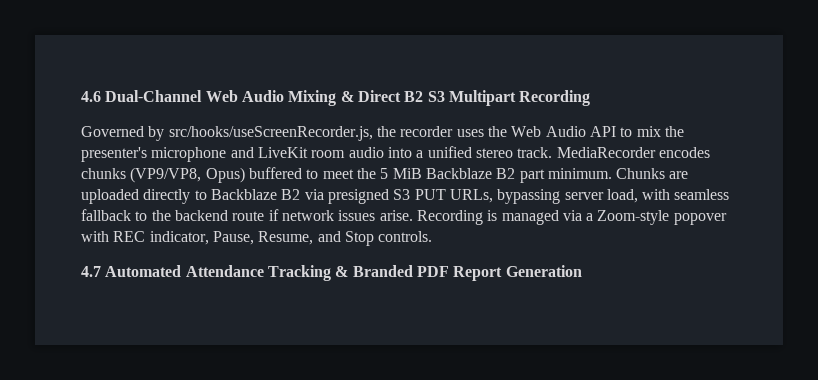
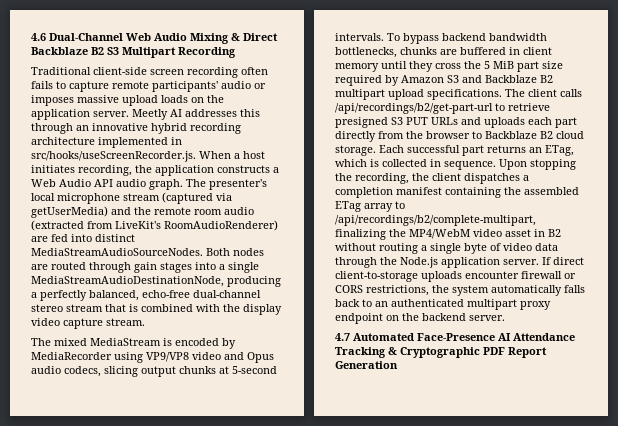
- 4.6 Dual-Channel Web Audio Mixing & Direct B2 S3 Multipart Recording
+ 4.6 Dual-Channel Web Audio Mixing & Direct Backblaze B2 S3 Multipart Recording
- Governed by src/hooks/useScreenRecorder.js, the recorder uses the Web Audio API to mix the presenter's microphone and LiveKit room audio into a unified stereo track. MediaRecorder encodes chunks (VP9/VP8, Opus) buffered to meet the 5 MiB Backblaze B2 part minimum. Chunks are uploaded directly to Backblaze B2 via presigned S3 PUT URLs, bypassing server load, with seamless fallback to the backend route if network issues arise. Recording is managed via a Zoom-style popover with REC indicator, Pause, Resume, and Stop controls.
+ Traditional client-side screen recording often fails to capture remote participants' audio or imposes massive upload loads on the application server. Meetly AI addresses this through an innovative hybrid recording architecture implemented in src/hooks/useScreenRecorder.js. When a host initiates recording, the application constructs a Web Audio API audio graph. The presenter's local microphone stream (captured via getUserMedia) and the remote room audio (extracted from LiveKit's RoomAudioRenderer) are fed into distinct MediaStreamAudioSourceNodes. Both nodes are routed through gain stages into a single MediaStreamAudioDestinationNode, producing a perfectly balanced, echo-free dual-channel stereo stream that is combined with the display video capture stream.
+ The mixed MediaStream is encoded by MediaRecorder using VP9/VP8 video and Opus audio codecs, slicing output chunks at 5-second intervals. To bypass backend bandwidth bottlenecks, chunks are buffered in client memory until they cross the 5 MiB part size required by Amazon S3 and Backblaze B2 multipart upload specifications. The client calls /api/recordings/b2/get-part-url to retrieve presigned S3 PUT URLs and uploads each part directly from the browser to Backblaze B2 cloud storage. Each successful part returns an ETag, which is collected in sequence. Upon stopping the recording, the client dispatches a completion manifest containing the assembled ETag array to /api/recordings/b2/complete-multipart, finalizing the MP4/WebM video asset in B2 without routing a single byte of video data through the Node.js application server. If direct client-to-storage uploads encounter firewall or CORS restrictions, the system automatically falls back to an authenticated multipart proxy endpoint on the backend server.
- 4.7 Automated Attendance Tracking & Branded PDF Report Generation
+ 4.7 Automated Face-Presence AI Attendance Tracking & Cryptographic PDF Report Generation

